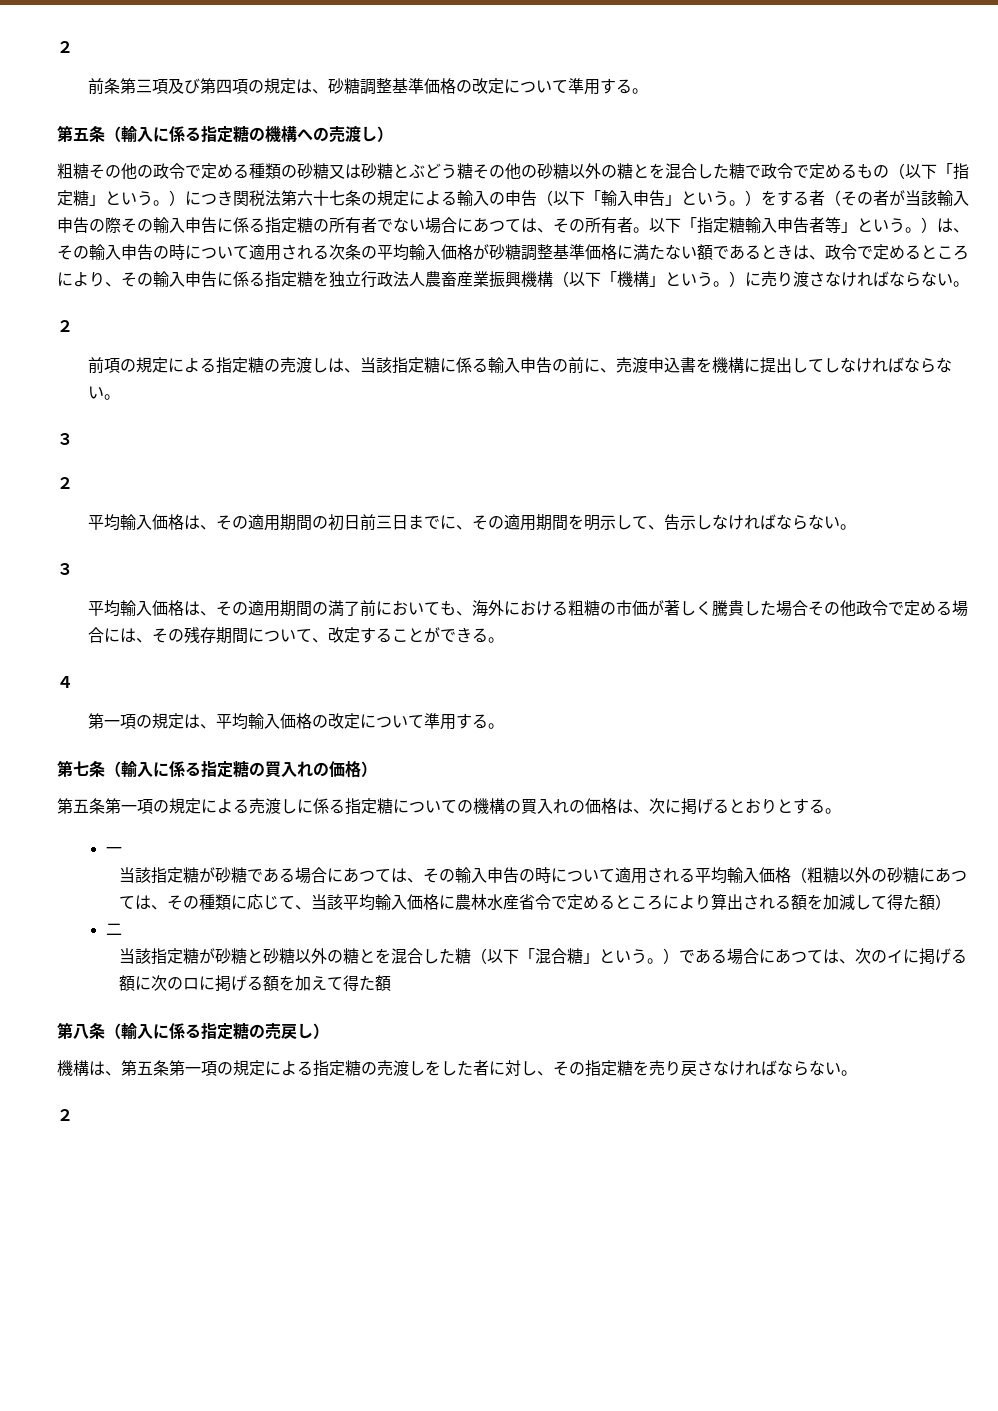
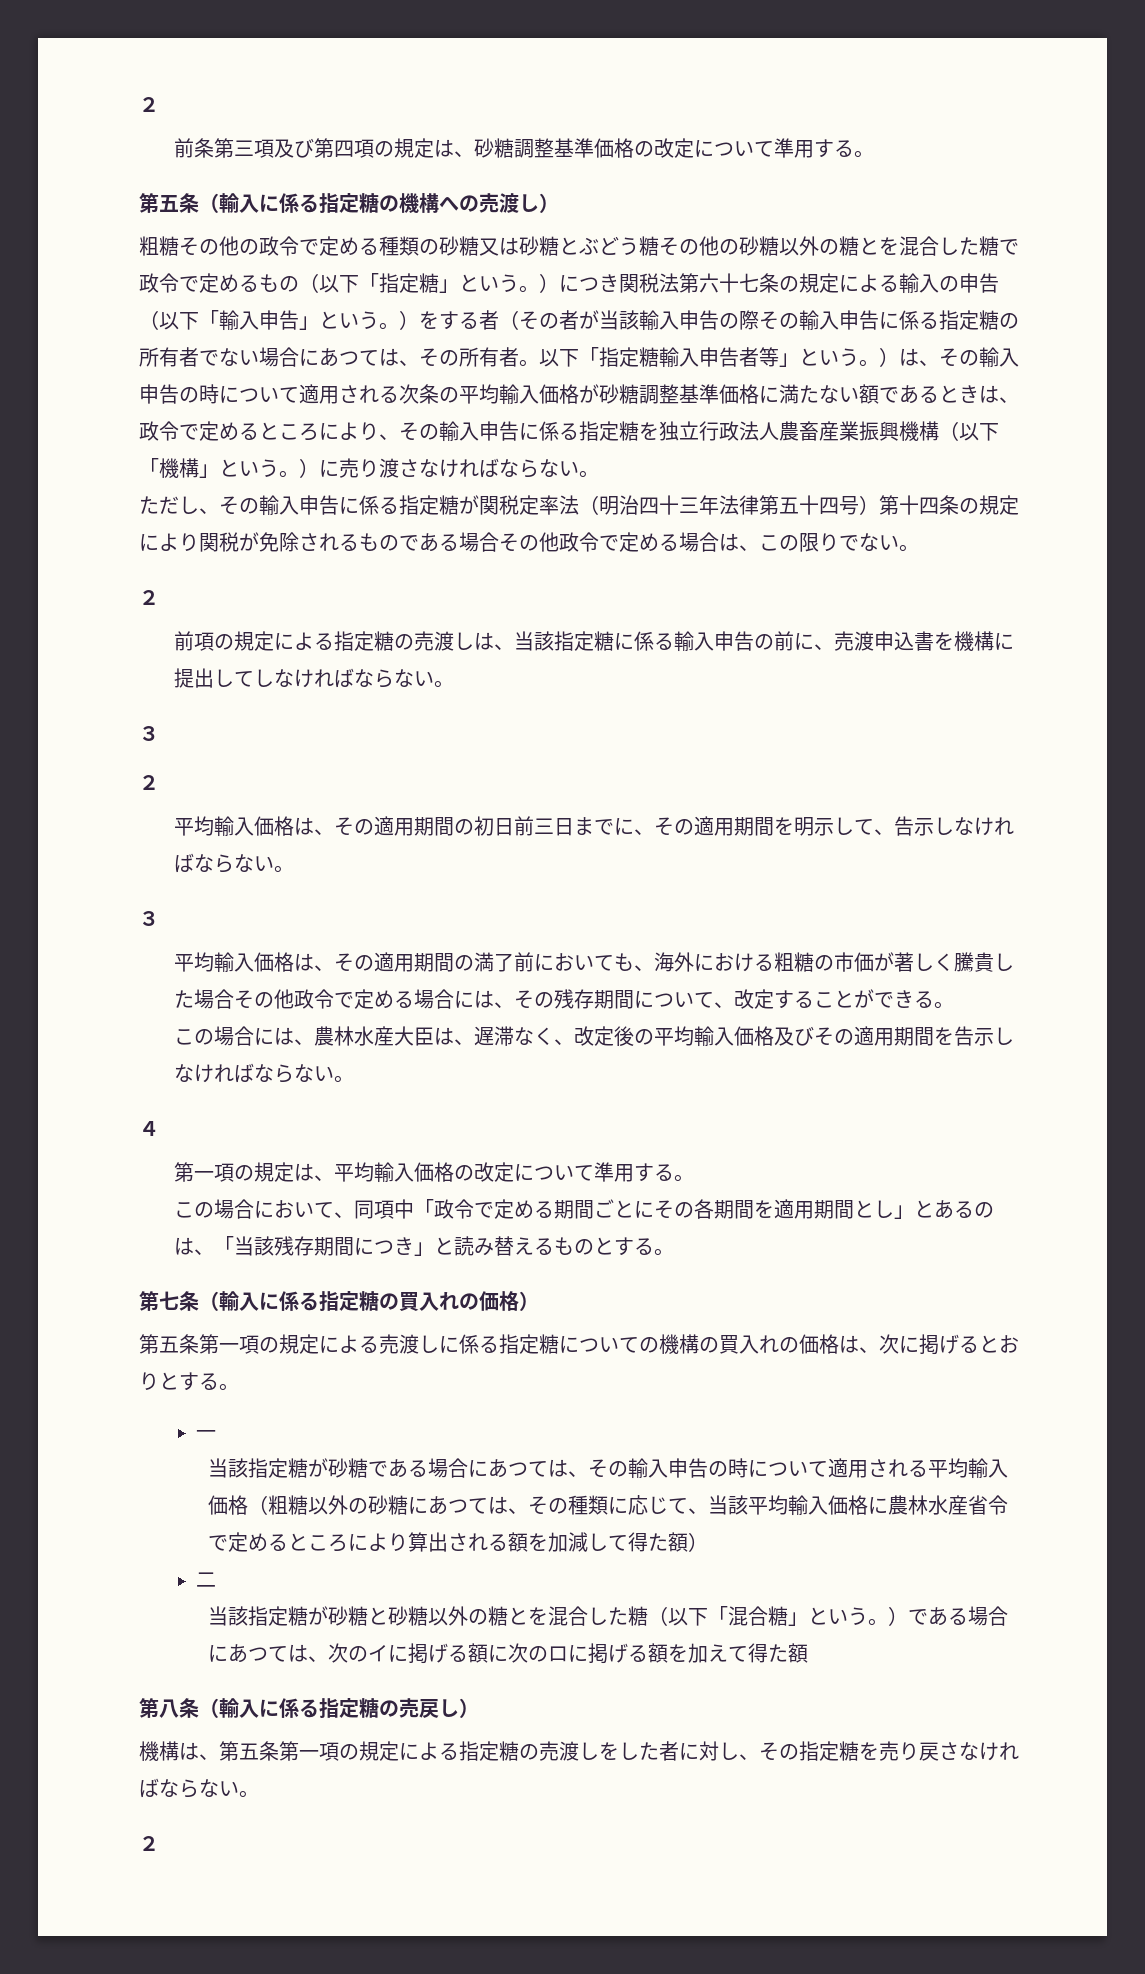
+ ただし、その輸入申告に係る指定糖が関税定率法（明治四十三年法律第五十四号）第十四条の規定により関税が免除されるものである場合その他政令で定める場合は、この限りでない。
+ この場合には、農林水産大臣は、遅滞なく、改定後の平均輸入価格及びその適用期間を告示しなければならない。
+ この場合において、同項中「政令で定める期間ごとにその各期間を適用期間とし」とあるのは、「当該残存期間につき」と読み替えるものとする。

